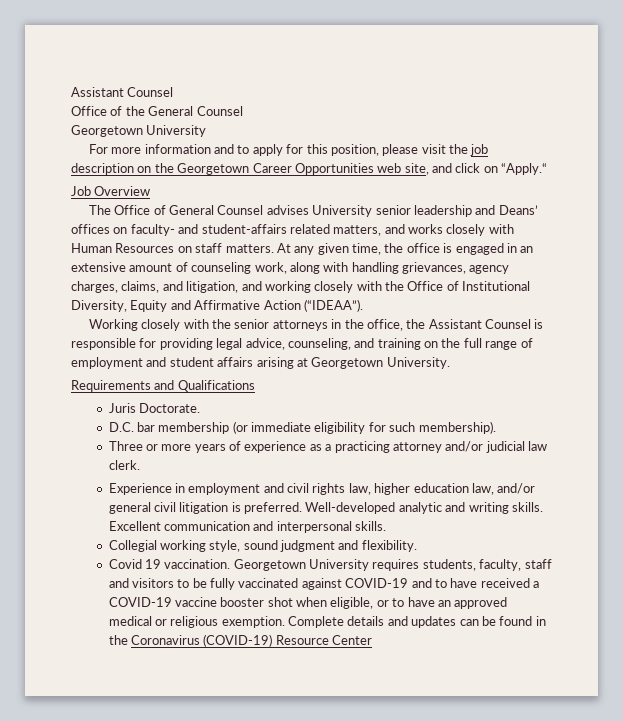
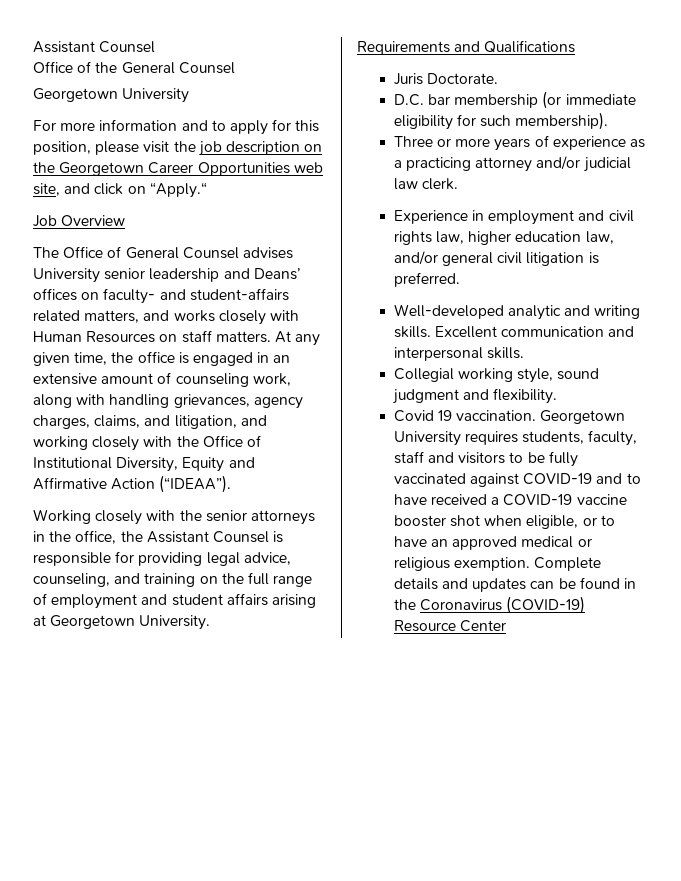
- Experience in employment and civil rights law, higher education law, and/or general civil litigation is preferred. Well-developed analytic and writing skills.
+ Experience in employment and civil rights law, higher education law, and/or general civil litigation is preferred.
+ Well-developed analytic and writing skills.

